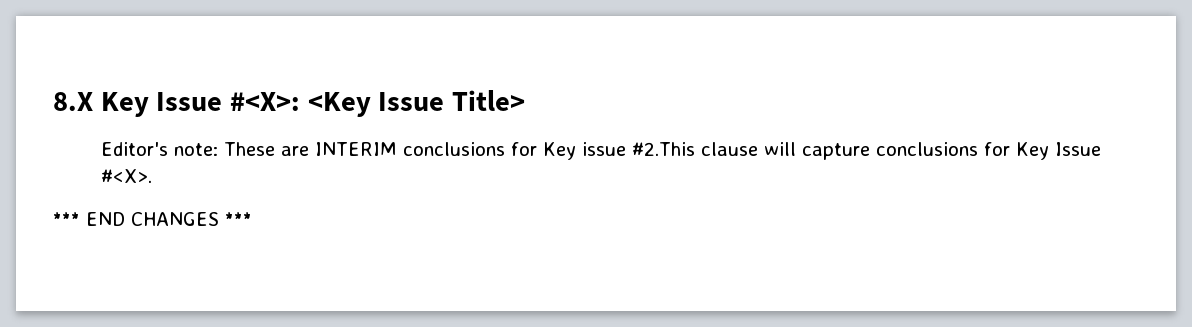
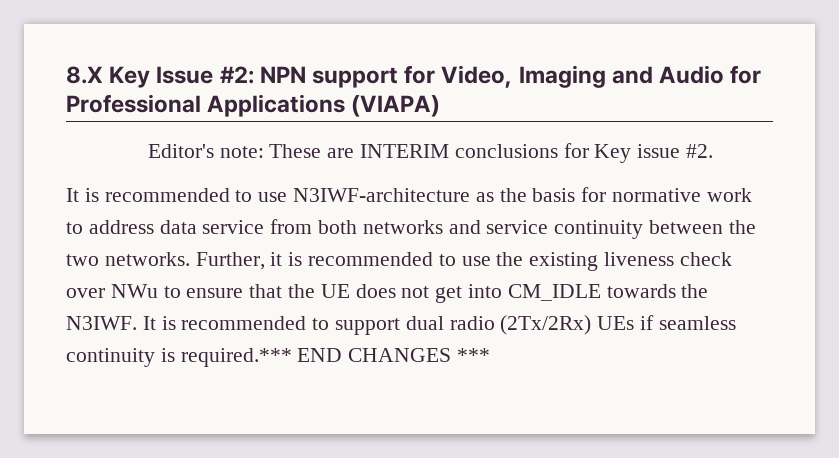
- 8.X Key Issue #<X>: <Key Issue Title>
+ 8.X Key Issue #2: NPN support for Video, Imaging and Audio for Professional Applications (VIAPA)
- Editor's note: These are INTERIM conclusions for Key issue #2.This clause will capture conclusions for Key Issue #<X>.
- *** END CHANGES ***
+ Editor's note: These are INTERIM conclusions for Key issue #2.
+ It is recommended to use N3IWF-architecture as the basis for normative work to address data service from both networks and service continuity between the two networks. Further, it is recommended to use the existing liveness check over NWu to ensure that the UE does not get into CM_IDLE towards the N3IWF. It is recommended to support dual radio (2Tx/2Rx) UEs if seamless continuity is required.*** END CHANGES ***

